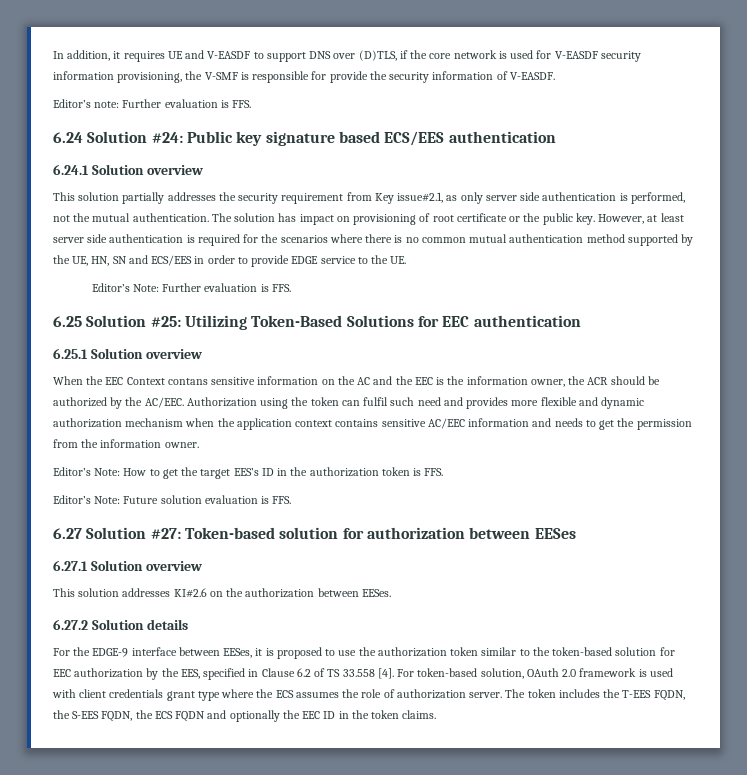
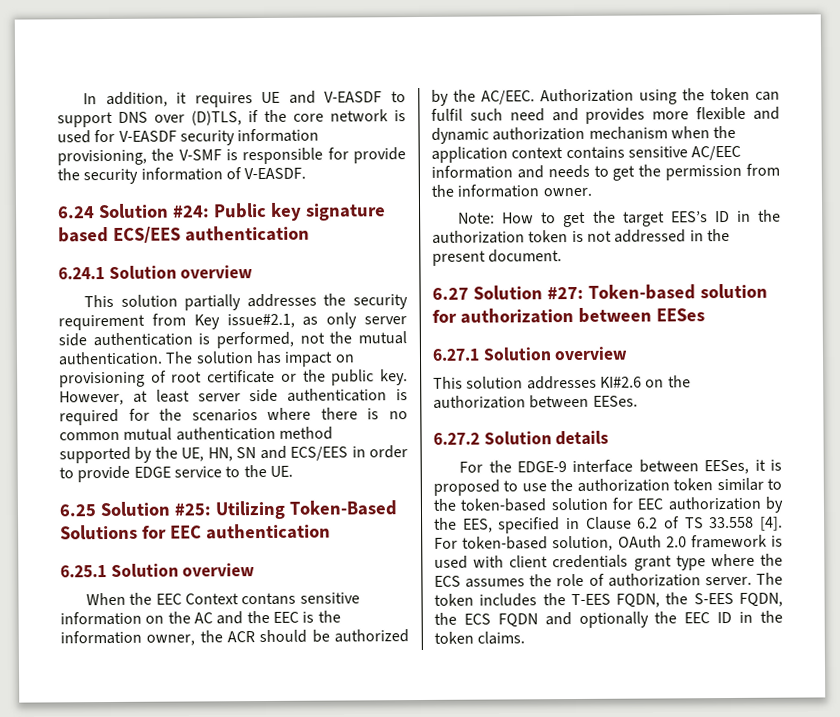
- Editor’s note: Further evaluation is FFS.
- Editor’s Note: Further evaluation is FFS.
- Editor’s Note: How to get the target EES’s ID in the authorization token is FFS.
- Editor’s Note: Future solution evaluation is FFS.
+ Note: How to get the target EES’s ID in the authorization token is not addressed in the present document.

